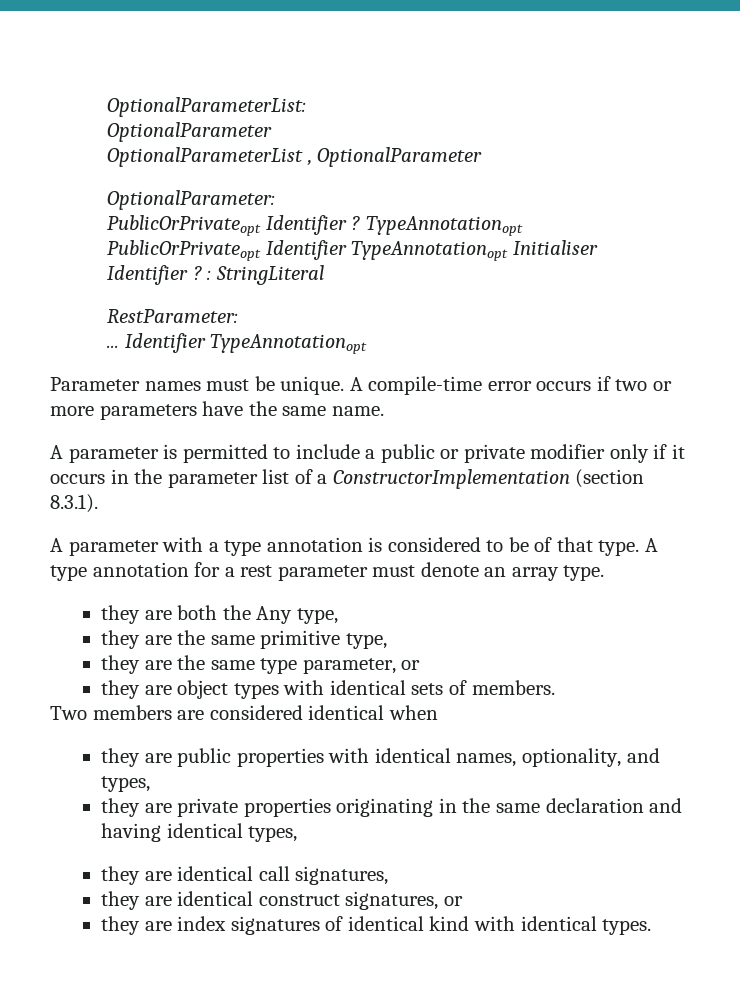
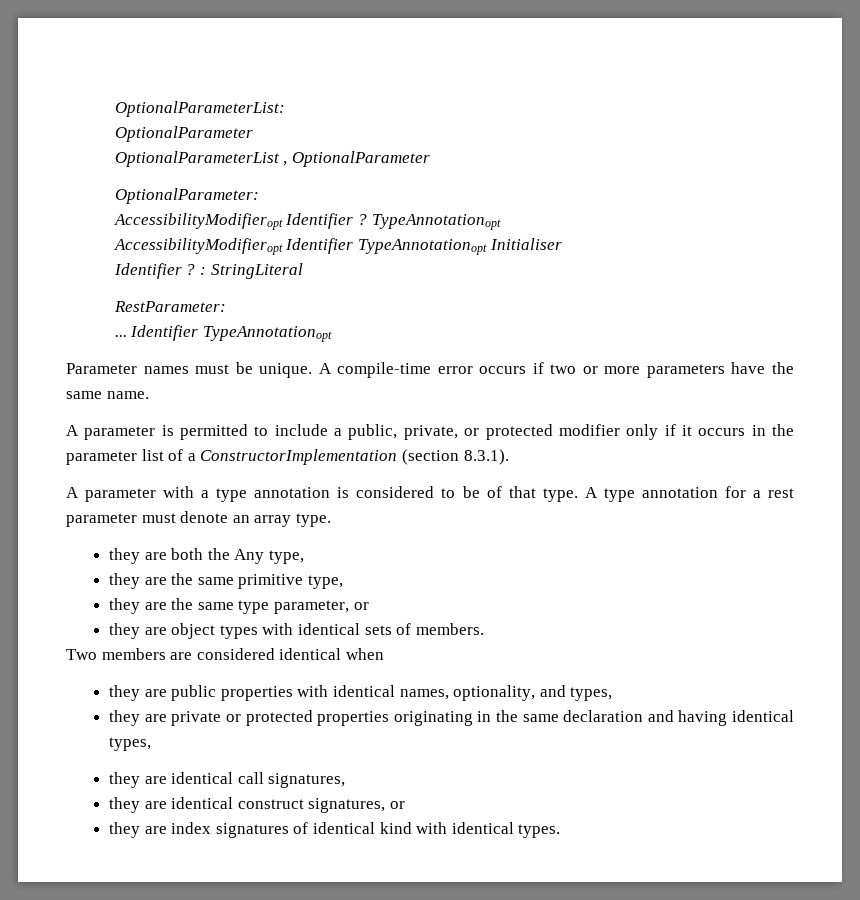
- PublicOrPrivateopt Identifier ?
+ AccessibilityModifieropt Identifier ?
- PublicOrPrivateopt Identifier TypeAnnotationopt Initialiser
+ AccessibilityModifieropt Identifier TypeAnnotationopt Initialiser
- A parameter is permitted to include a public or private modifier only if it occurs in the parameter list of a ConstructorImplementation (section 8.3.1).
+ A parameter is permitted to include a public, private, or protected modifier only if it occurs in the parameter list of a ConstructorImplementation (section 8.3.1).
- they are private properties originating in the same declaration and having identical types,
+ they are private or protected properties originating in the same declaration and having identical types,

